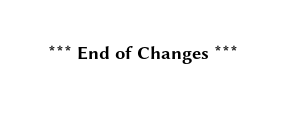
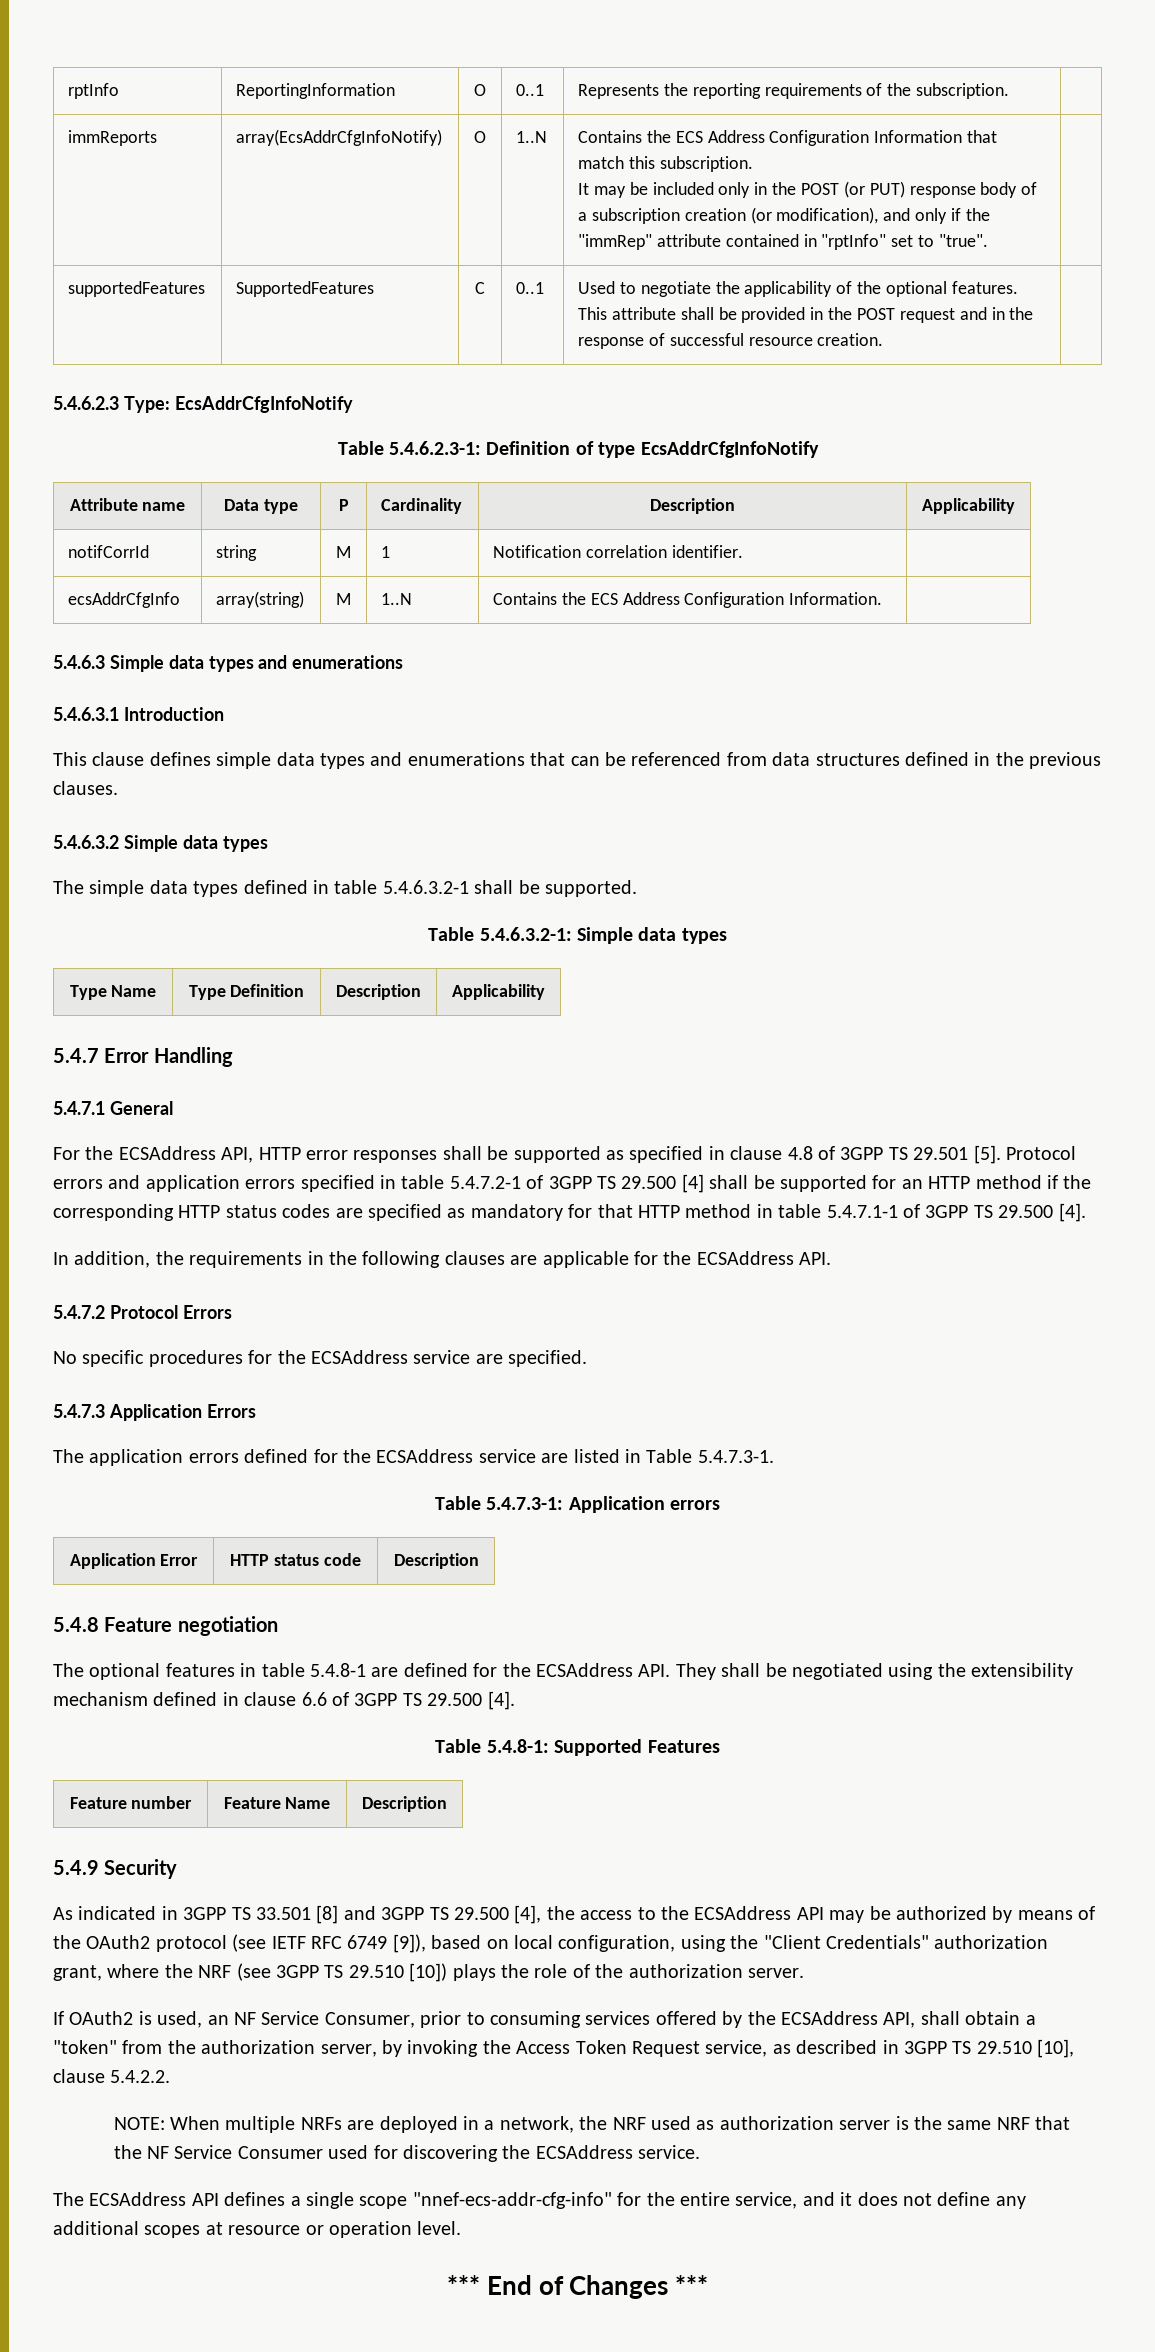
+ rptInfo | ReportingInformation | O | 0..1 | Represents the reporting requirements of the subscription. |
+ immReports | array(EcsAddrCfgInfoNotify) | O | 1..N | Contains the ECS Address Configuration Information that match this subscription.
+ It may be included only in the POST (or PUT) response body of a subscription creation (or modification), and only if the "immRep" attribute contained in "rptInfo" set to "true". |
+ supportedFeatures | SupportedFeatures | C | 0..1 | Used to negotiate the applicability of the optional features. This attribute shall be provided in the POST request and in the response of successful resource creation. |
+ 5.4.6.2.3 Type: EcsAddrCfgInfoNotify
+ Table 5.4.6.2.3-1: Definition of type EcsAddrCfgInfoNotify
+ Attribute name | Data type | P | Cardinality | Description | Applicability
+ notifCorrId | string | M | 1 | Notification correlation identifier. |
+ ecsAddrCfgInfo | array(string) | M | 1..N | Contains the ECS Address Configuration Information. |
+ 5.4.6.3 Simple data types and enumerations
+ 5.4.6.3.1 Introduction
+ This clause defines simple data types and enumerations that can be referenced from data structures defined in the previous clauses.
+ 5.4.6.3.2 Simple data types
+ The simple data types defined in table 5.4.6.3.2-1 shall be supported.
+ Table 5.4.6.3.2-1: Simple data types
+ Type Name | Type Definition | Description | Applicability
+ 5.4.7 Error Handling
+ 5.4.7.1 General
+ For the ECSAddress API, HTTP error responses shall be supported as specified in clause 4.8 of 3GPP TS 29.501 [5]. Protocol errors and application errors specified in table 5.4.7.2-1 of 3GPP TS 29.500 [4] shall be supported for an HTTP method if the corresponding HTTP status codes are specified as mandatory for that HTTP method in table 5.4.7.1-1 of 3GPP TS 29.500 [4].
+ In addition, the requirements in the following clauses are applicable for the ECSAddress API.
+ 5.4.7.2 Protocol Errors
+ No specific procedures for the ECSAddress service are specified.
+ 5.4.7.3 Application Errors
+ The application errors defined for the ECSAddress service are listed in Table 5.4.7.3-1.
+ Table 5.4.7.3-1: Application errors
+ Application Error | HTTP status code | Description
+ 5.4.8 Feature negotiation
+ The optional features in table 5.4.8-1 are defined for the ECSAddress API. They shall be negotiated using the extensibility mechanism defined in clause 6.6 of 3GPP TS 29.500 [4].
+ Table 5.4.8-1: Supported Features
+ Feature number | Feature Name | Description
+ 5.4.9 Security
+ As indicated in 3GPP TS 33.501 [8] and 3GPP TS 29.500 [4], the access to the ECSAddress API may be authorized by means of the OAuth2 protocol (see IETF RFC 6749 [9]), based on local configuration, using the "Client Credentials" authorization grant, where the NRF (see 3GPP TS 29.510 [10]) plays the role of the authorization server.
+ If OAuth2 is used, an NF Service Consumer, prior to consuming services offered by the ECSAddress API, shall obtain a "token" from the authorization server, by invoking the Access Token Request service, as described in 3GPP TS 29.510 [10], clause 5.4.2.2.
+ NOTE: When multiple NRFs are deployed in a network, the NRF used as authorization server is the same NRF that the NF Service Consumer used for discovering the ECSAddress service.
+ The ECSAddress API defines a single scope "nnef-ecs-addr-cfg-info" for the entire service, and it does not define any additional scopes at resource or operation level.

